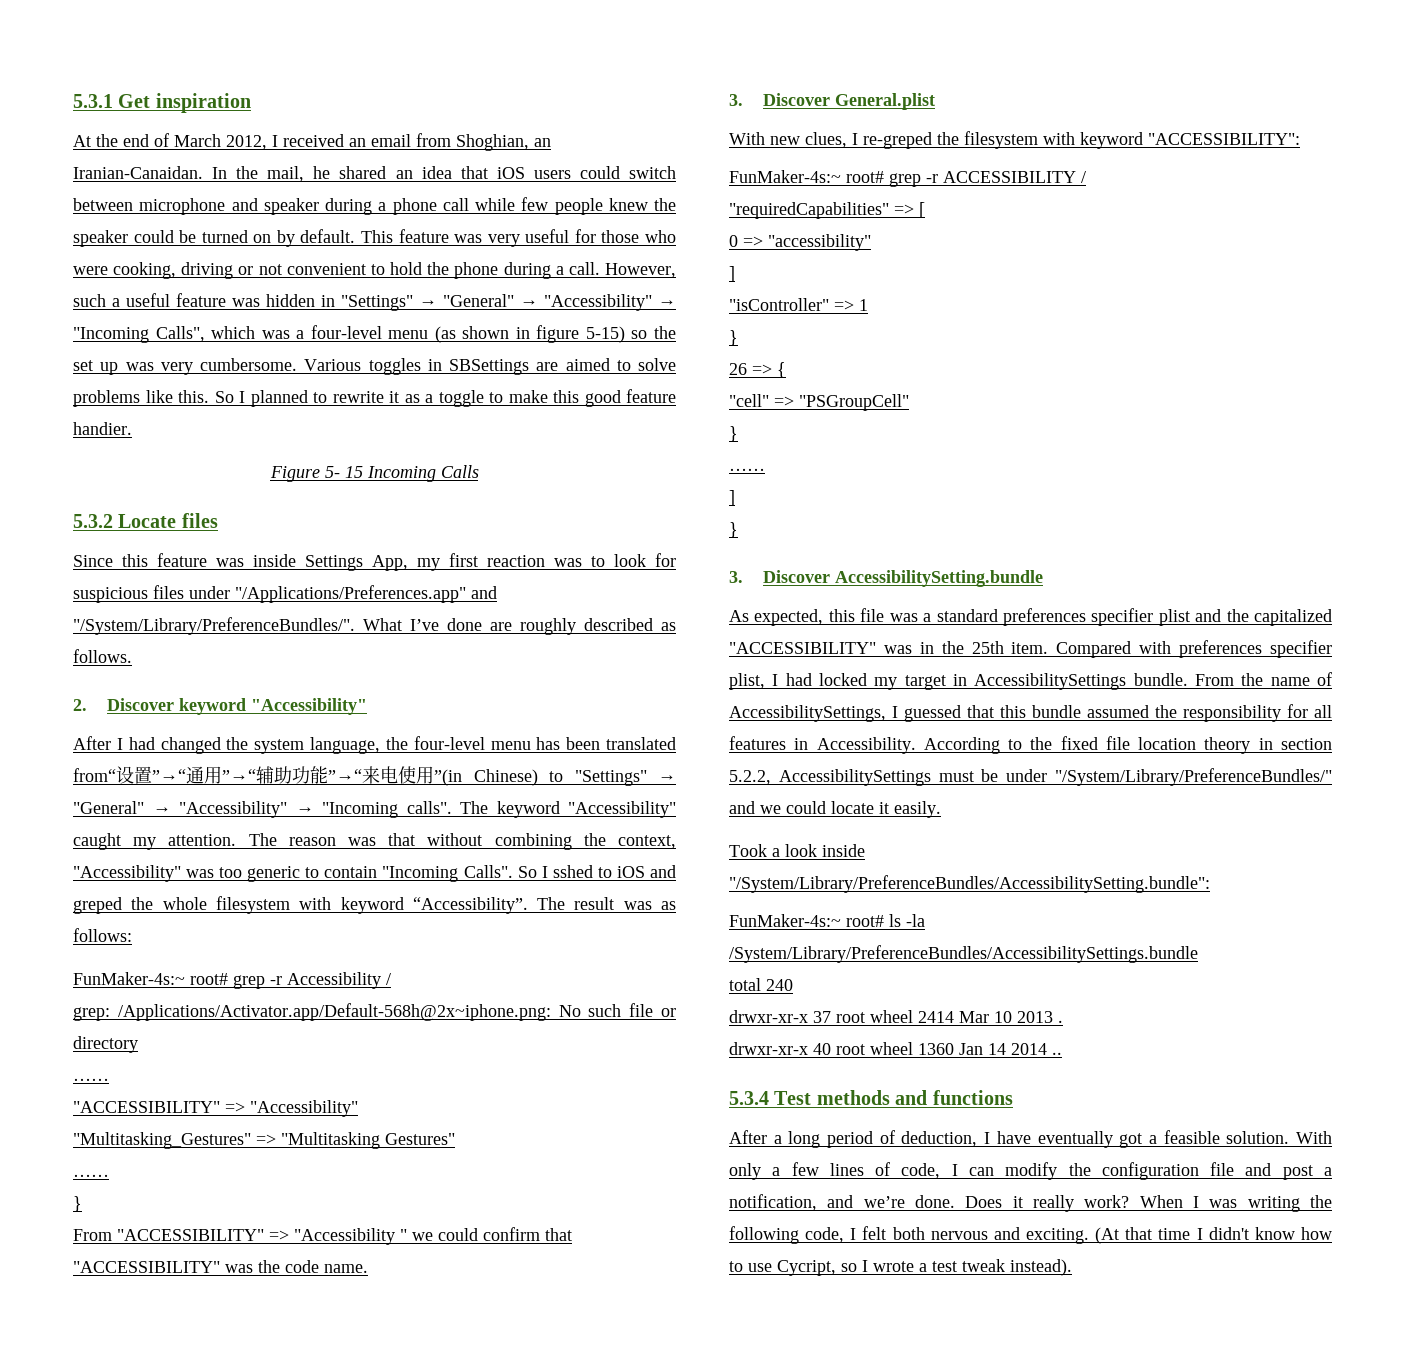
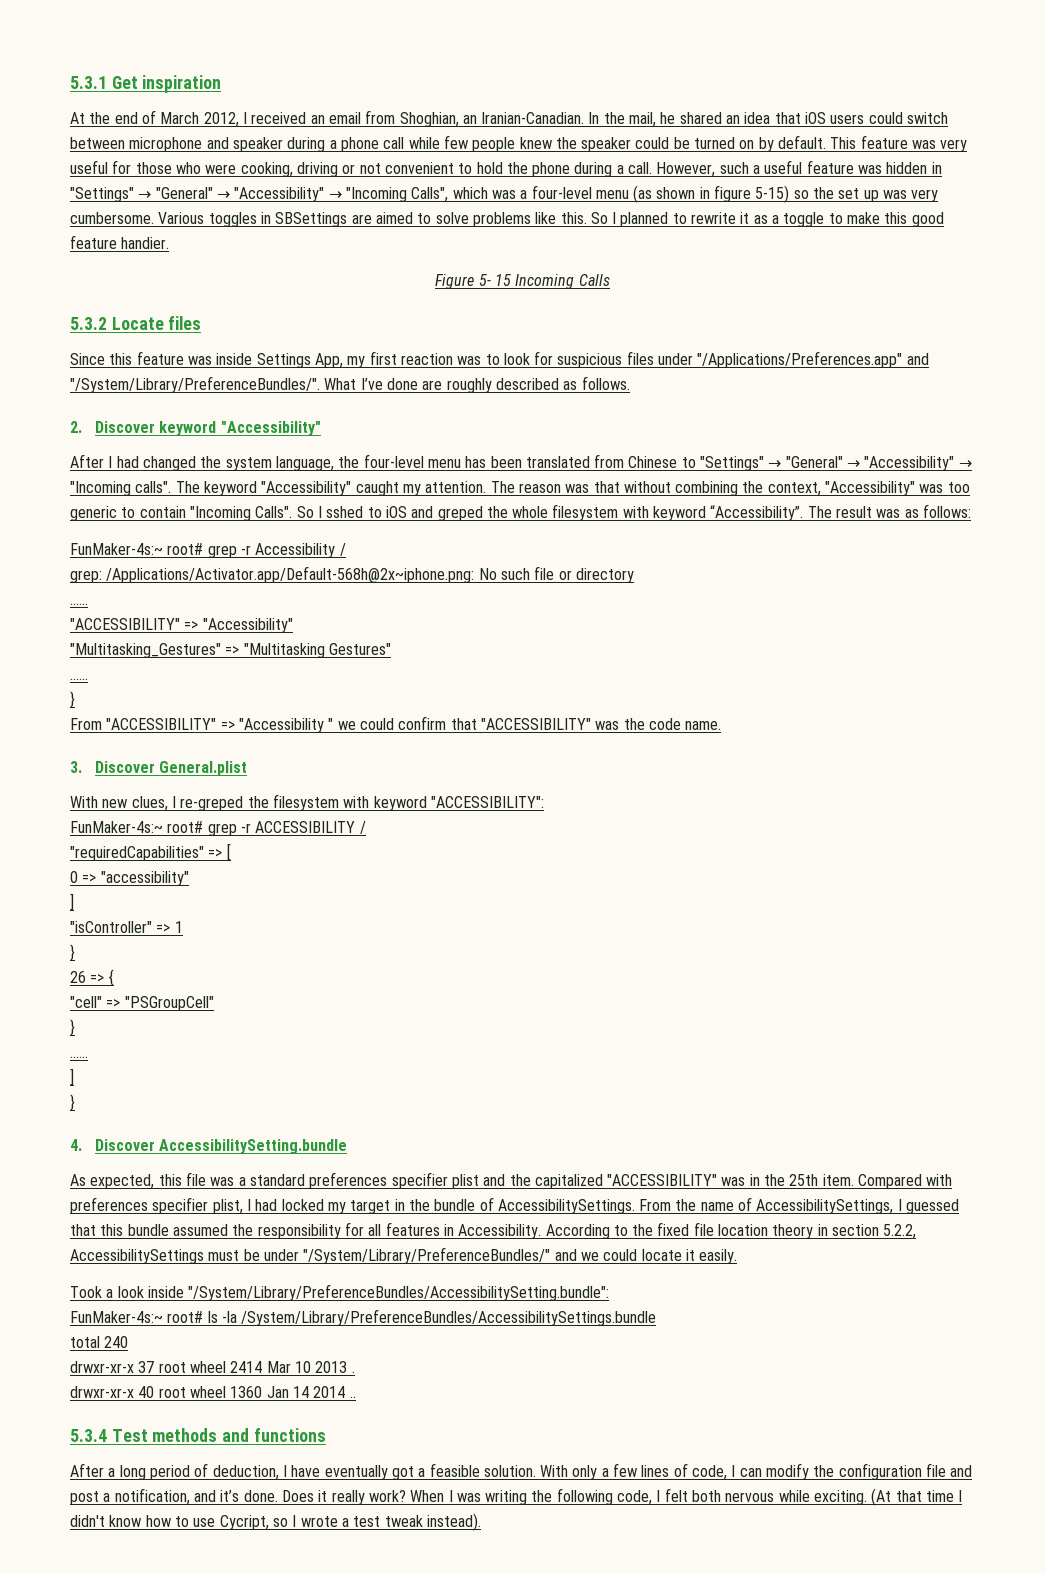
- At the end of March 2012, I received an email from Shoghian, an Iranian-Canaidan.
+ At the end of March 2012, I received an email from Shoghian, an Iranian-Canadian.
- After I had changed the system language, the four-level menu has been translated from“设置”→“通用”→“辅助功能”→“来电使用”(in Chinese) to "Settings" → "General" → "Accessibility" → "Incoming calls".
+ After I had changed the system language, the four-level menu has been translated from Chinese to "Settings" → "General" → "Accessibility" → "Incoming calls".
- 3. Discover AccessibilitySetting.bundle
+ 4. Discover AccessibilitySetting.bundle
- Compared with preferences specifier plist, I had locked my target in AccessibilitySettings bundle.
+ Compared with preferences specifier plist, I had locked my target in the bundle of AccessibilitySettings.
- With only a few lines of code, I can modify the configuration file and post a notification, and we’re done.
+ With only a few lines of code, I can modify the configuration file and post a notification, and it’s done.
- When I was writing the following code, I felt both nervous and exciting.
+ When I was writing the following code, I felt both nervous while exciting.

